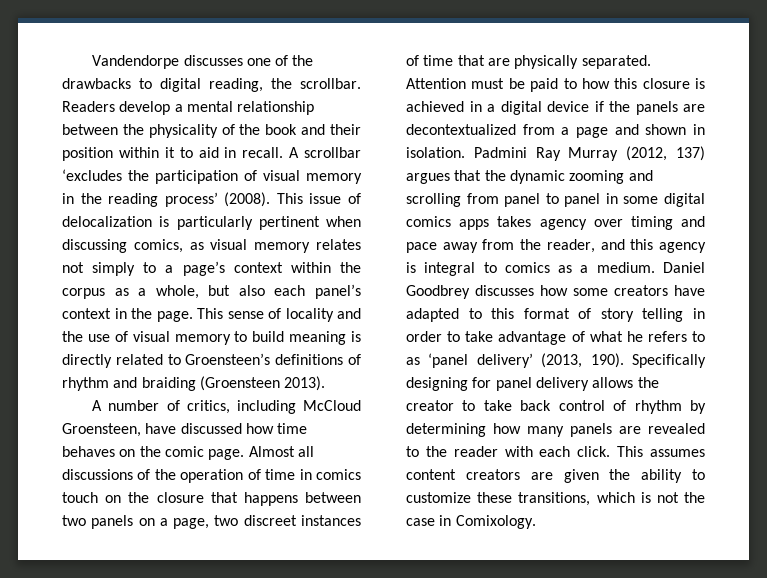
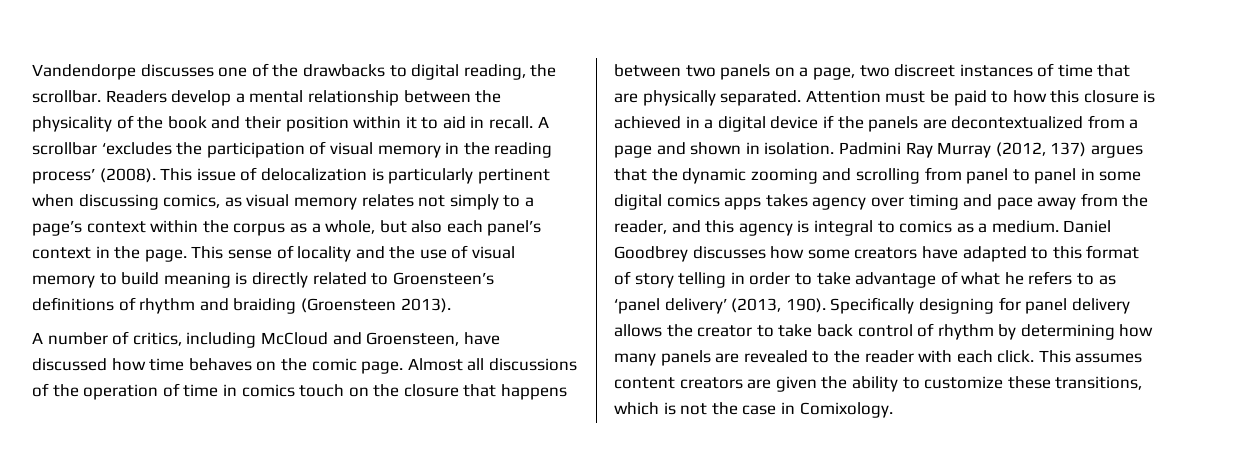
- A number of critics, including McCloud Groensteen, have discussed how time behaves on the comic page.
+ A number of critics, including McCloud and Groensteen, have discussed how time behaves on the comic page.

